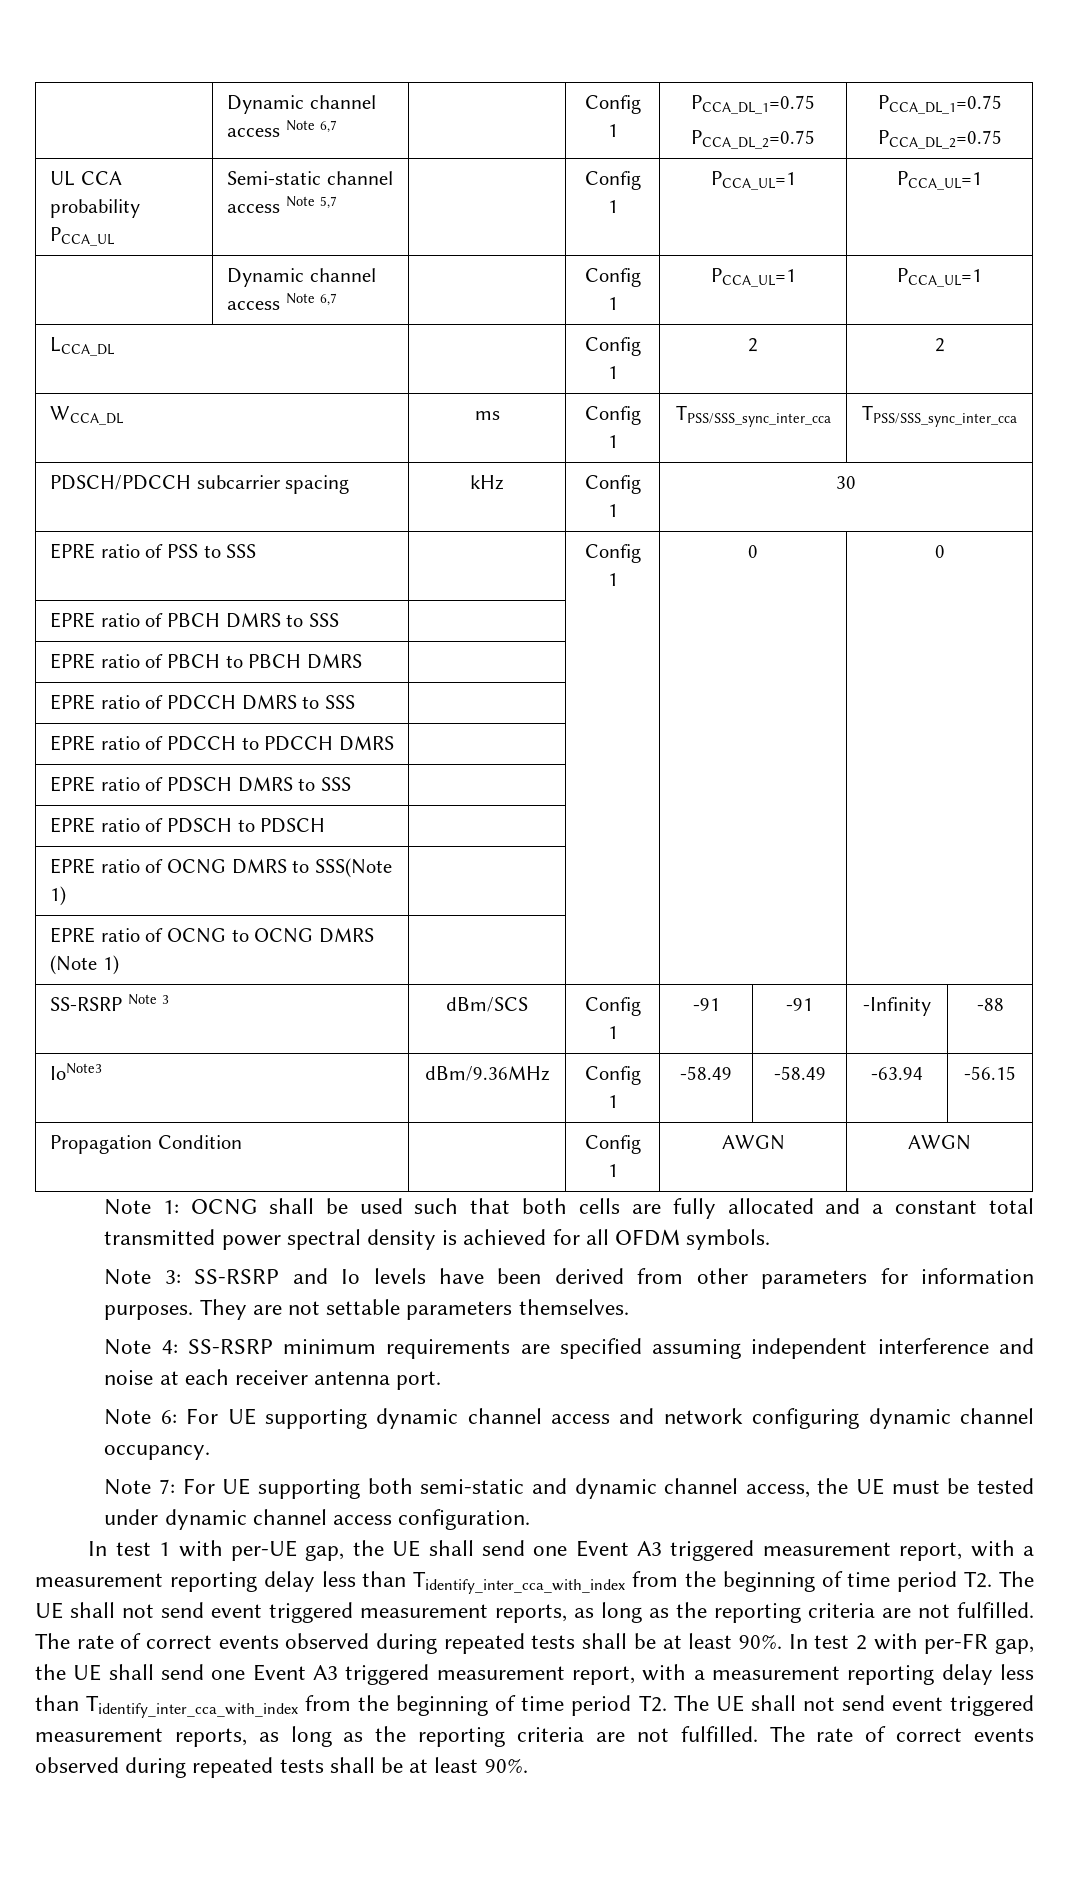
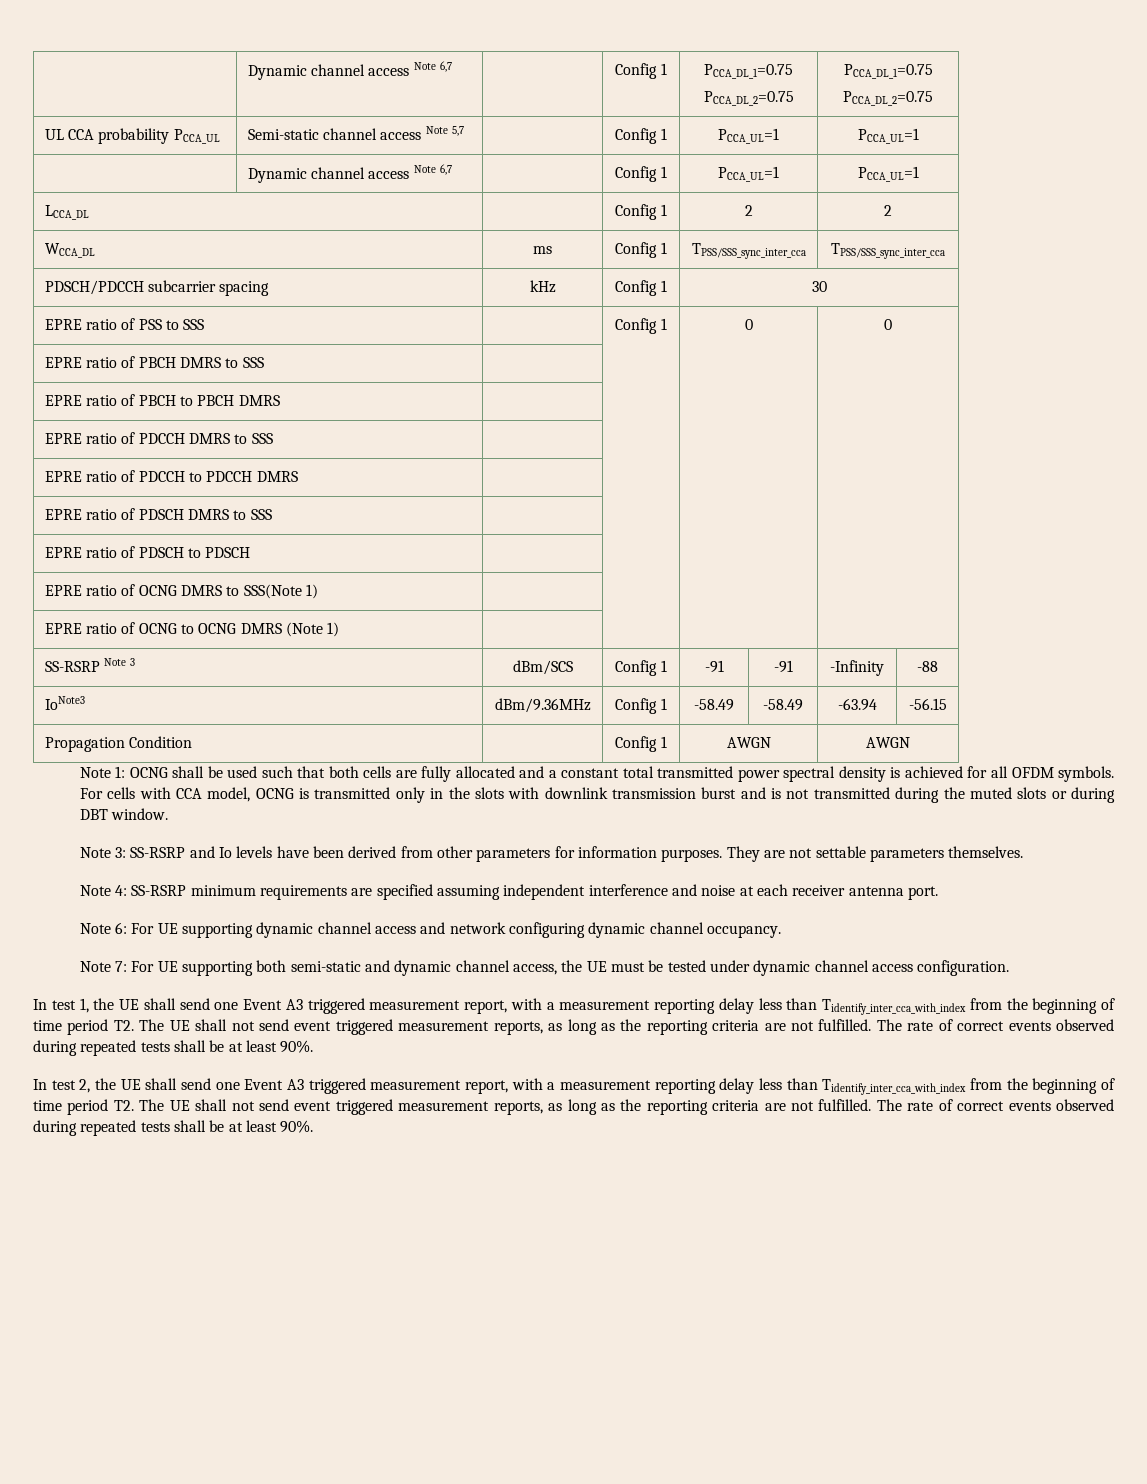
+ For cells with CCA model, OCNG is transmitted only in the slots with downlink transmission burst and is not transmitted during the muted slots or during DBT window.
- In test 1 with per-UE gap, the UE shall send one Event A3 triggered measurement report, with a measurement reporting delay less than Tidentify_inter_cca_with_index from the beginning of time period T2. The UE shall not send event triggered measurement reports, as long as the reporting criteria are not fulfilled. The rate of correct events observed during repeated tests shall be at least 90%. In test 2 with per-FR gap, the UE shall send one Event A3 triggered measurement report, with a measurement reporting delay less than Tidentify_inter_cca_with_index from the beginning of time period T2. The UE shall not send event triggered measurement reports, as long as the reporting criteria are not fulfilled.
+ In test 1, the UE shall send one Event A3 triggered measurement report, with a measurement reporting delay less than Tidentify_inter_cca_with_index from the beginning of time period T2. The UE shall not send event triggered measurement reports, as long as the reporting criteria are not fulfilled. The rate of correct events observed during repeated tests shall be at least 90%.
+ In test 2, the UE shall send one Event A3 triggered measurement report, with a measurement reporting delay less than Tidentify_inter_cca_with_index from the beginning of time period T2. The UE shall not send event triggered measurement reports, as long as the reporting criteria are not fulfilled.

